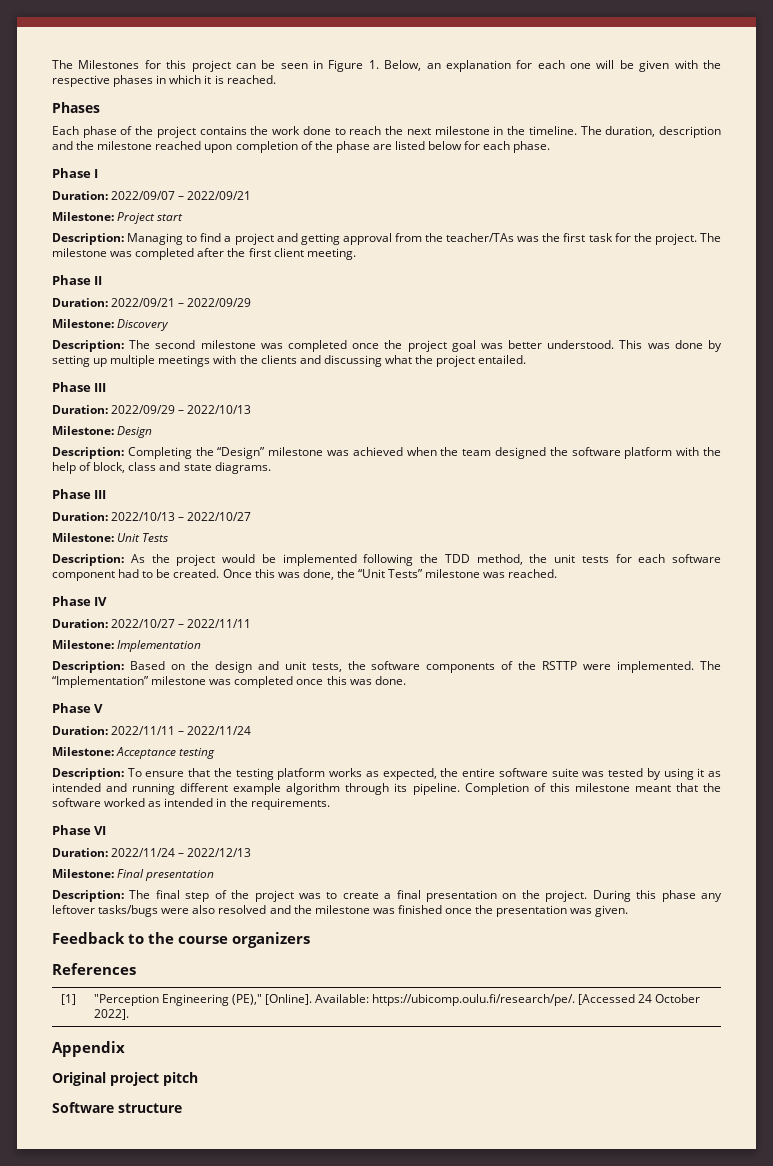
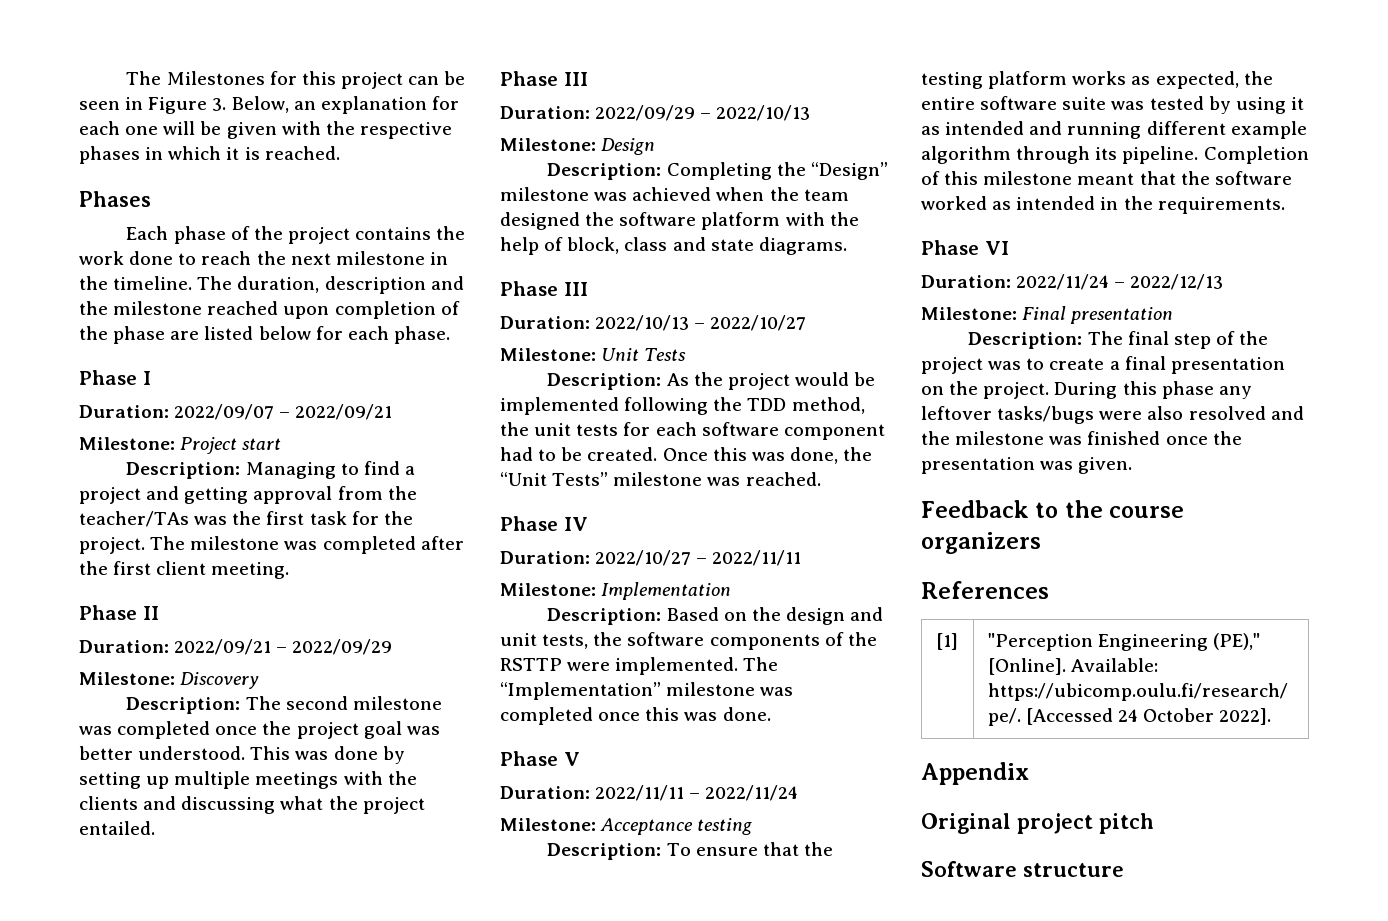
- The Milestones for this project can be seen in Figure 1. Below, an explanation for each one will be given with the respective phases in which it is reached.
+ The Milestones for this project can be seen in Figure 3. Below, an explanation for each one will be given with the respective phases in which it is reached.

